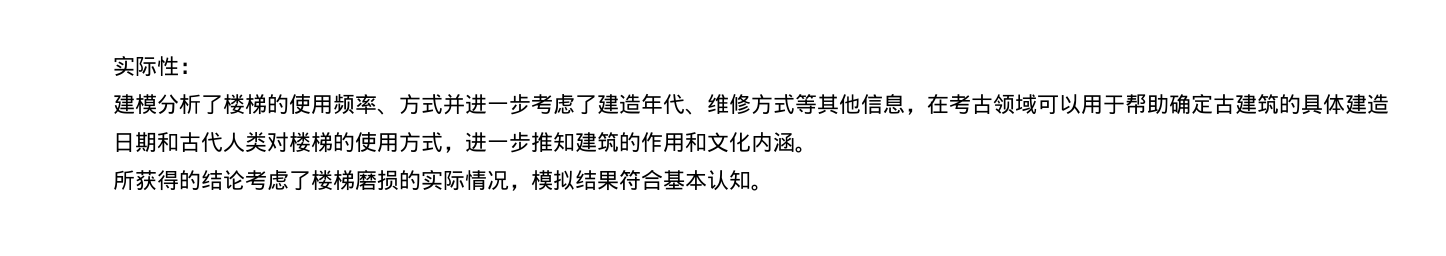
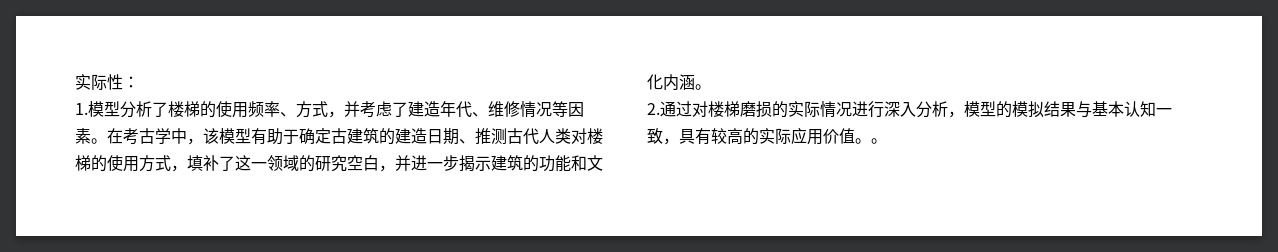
- 建模分析了楼梯的使用频率、方式并进一步考虑了建造年代、维修方式等其他信息，在考古领域可以用于帮助确定古建筑的具体建造日期和古代人类对楼梯的使用方式，进一步推知建筑的作用和文化内涵。
+ 1.模型分析了楼梯的使用频率、方式，并考虑了建造年代、维修情况等因素。在考古学中，该模型有助于确定古建筑的建造日期、推测古代人类对楼梯的使用方式，填补了这一领域的研究空白，并进一步揭示建筑的功能和文化内涵。
- 所获得的结论考虑了楼梯磨损的实际情况，模拟结果符合基本认知。
+ 2.通过对楼梯磨损的实际情况进行深入分析，模型的模拟结果与基本认知一致，具有较高的实际应用价值。。

